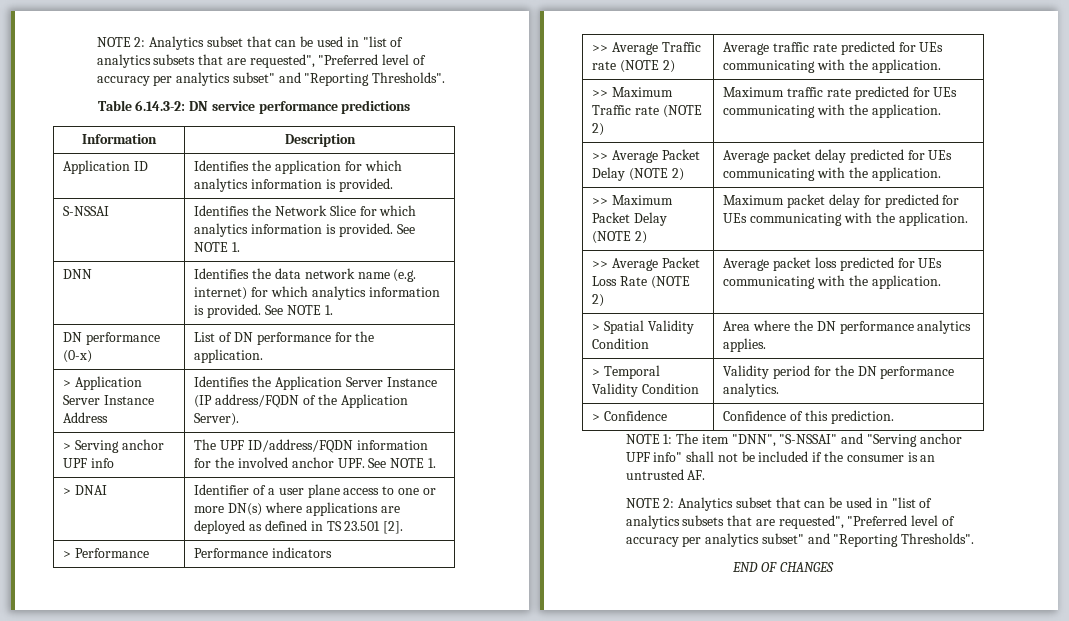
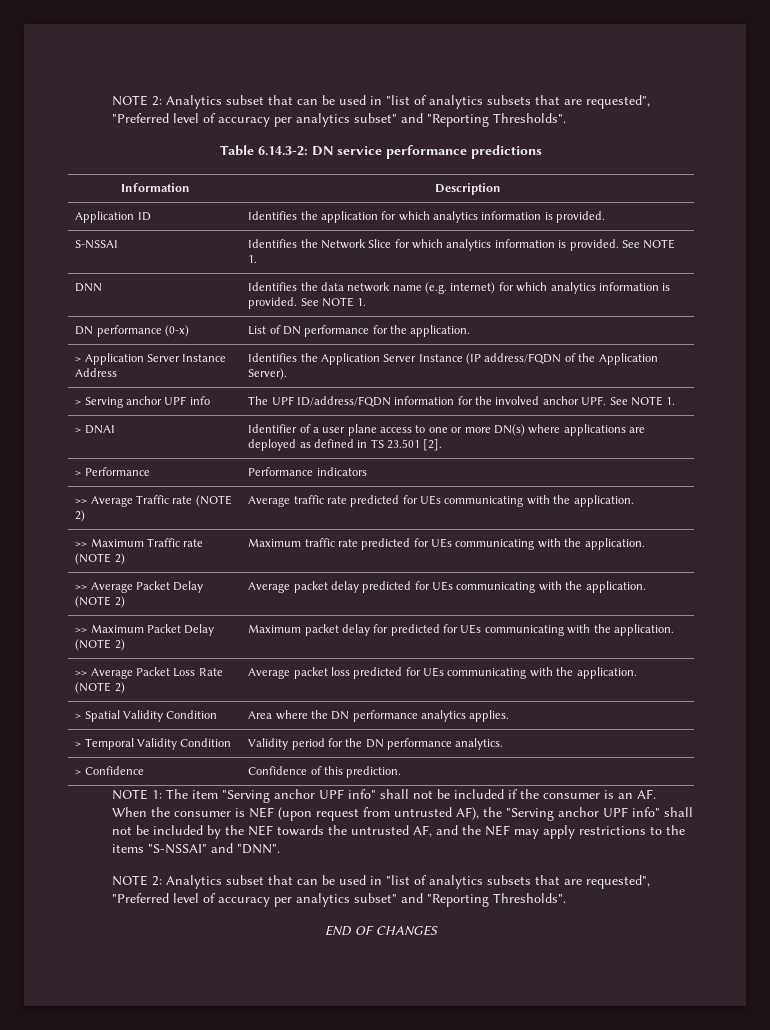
- NOTE 1: The item "DNN", "S-NSSAI" and "Serving anchor UPF info" shall not be included if the consumer is an untrusted AF.
+ NOTE 1: The item "Serving anchor UPF info" shall not be included if the consumer is an AF. When the consumer is NEF (upon request from untrusted AF), the "Serving anchor UPF info" shall not be included by the NEF towards the untrusted AF, and the NEF may apply restrictions to the items "S-NSSAI" and "DNN".

